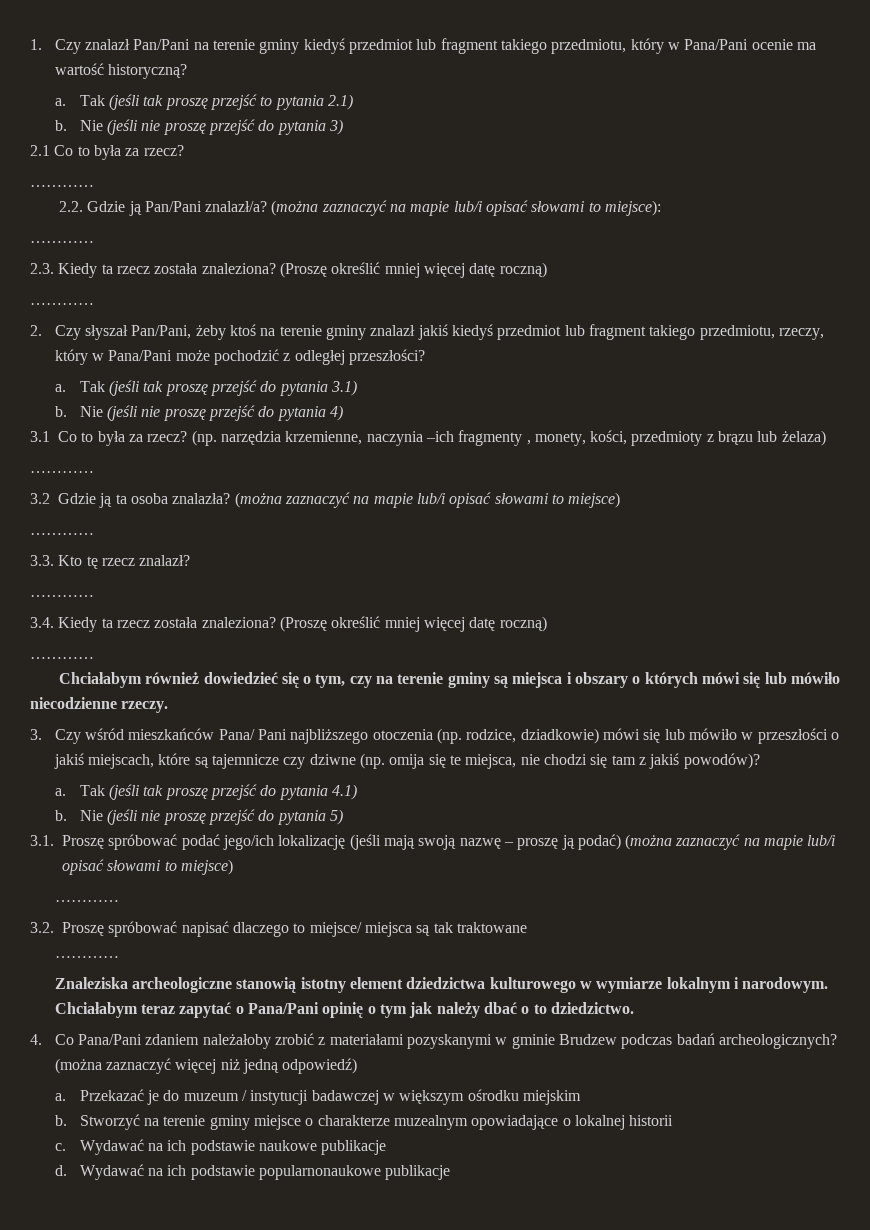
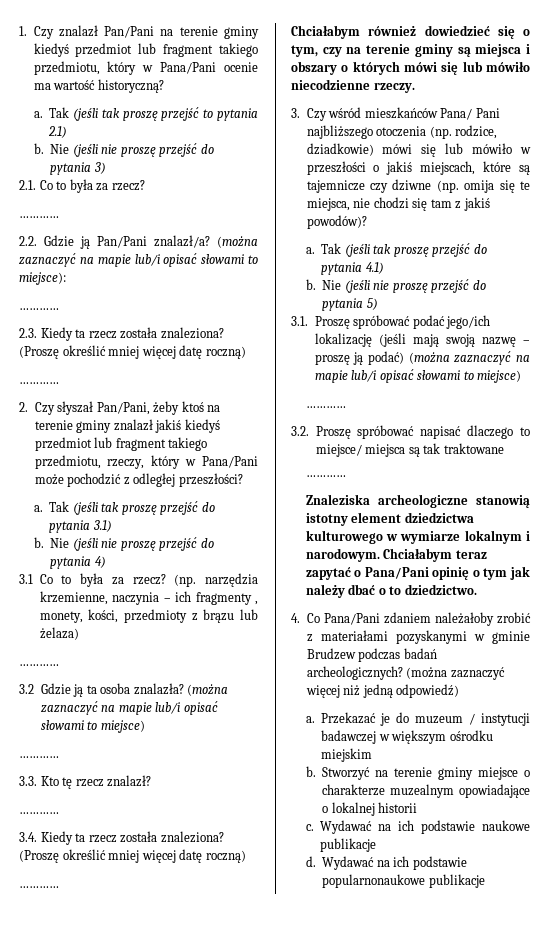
- 2.1 Co to była za rzecz?
+ 2.1. Co to była za rzecz?
- (np. narzędzia krzemienne, naczynia –ich fragmenty , monety, kości, przedmioty z brązu lub żelaza)
+ (np. narzędzia krzemienne, naczynia – ich fragmenty , monety, kości, przedmioty z brązu lub żelaza)

